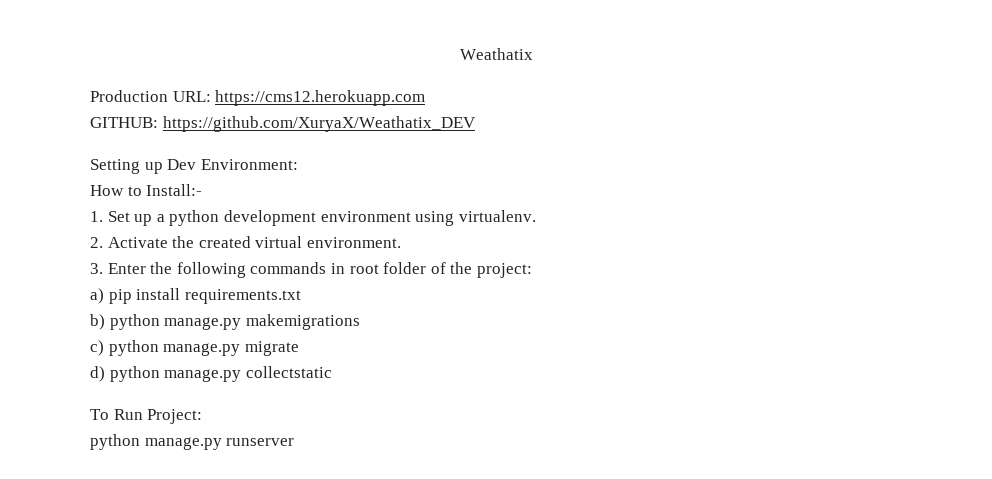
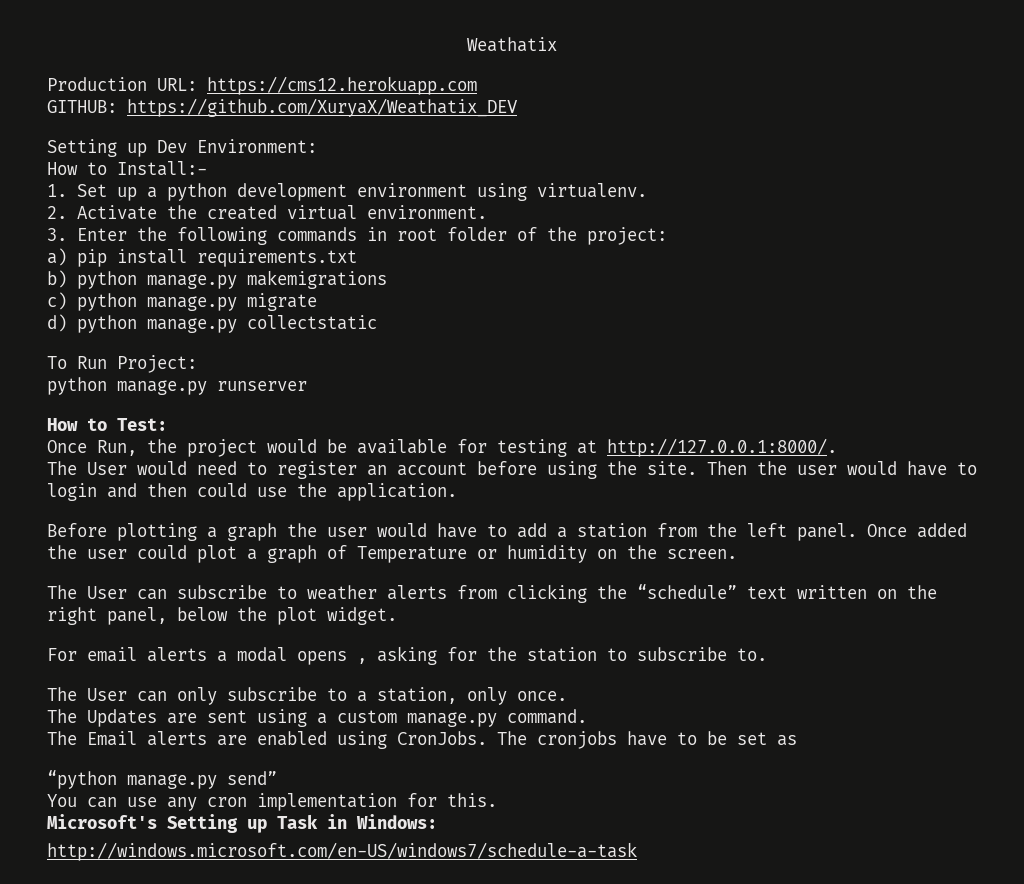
+ How to Test:
+ Once Run, the project would be available for testing at http://127.0.0.1:8000/.
+ The User would need to register an account before using the site. Then the user would have to login and then could use the application.
+ Before plotting a graph the user would have to add a station from the left panel. Once added the user could plot a graph of Temperature or humidity on the screen.
+ The User can subscribe to weather alerts from clicking the “schedule” text written on the right panel, below the plot widget.
+ For email alerts a modal opens , asking for the station to subscribe to.
+ The User can only subscribe to a station, only once.
+ The Updates are sent using a custom manage.py command.
+ The Email alerts are enabled using CronJobs. The cronjobs have to be set as
+ “python manage.py send”
+ You can use any cron implementation for this.
+ Microsoft's Setting up Task in Windows:
+ http://windows.microsoft.com/en-US/windows7/schedule-a-task

